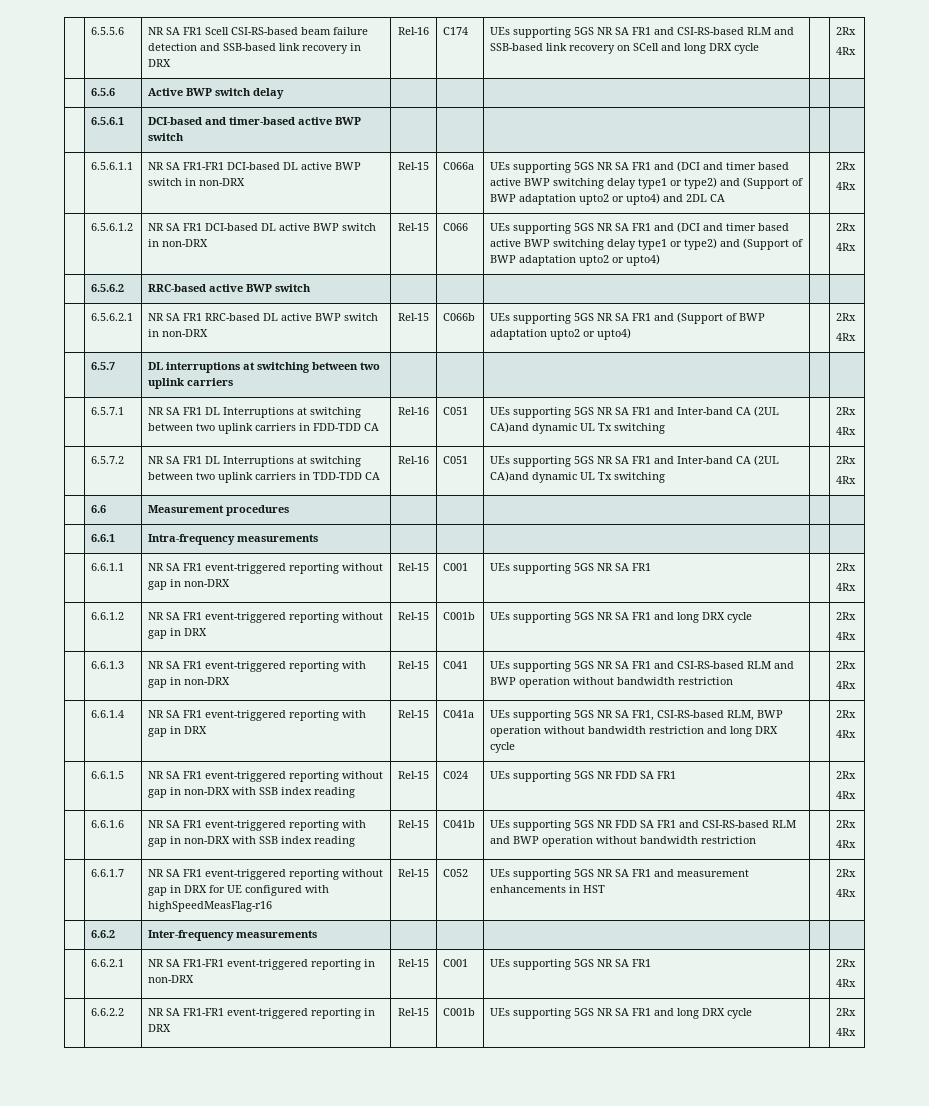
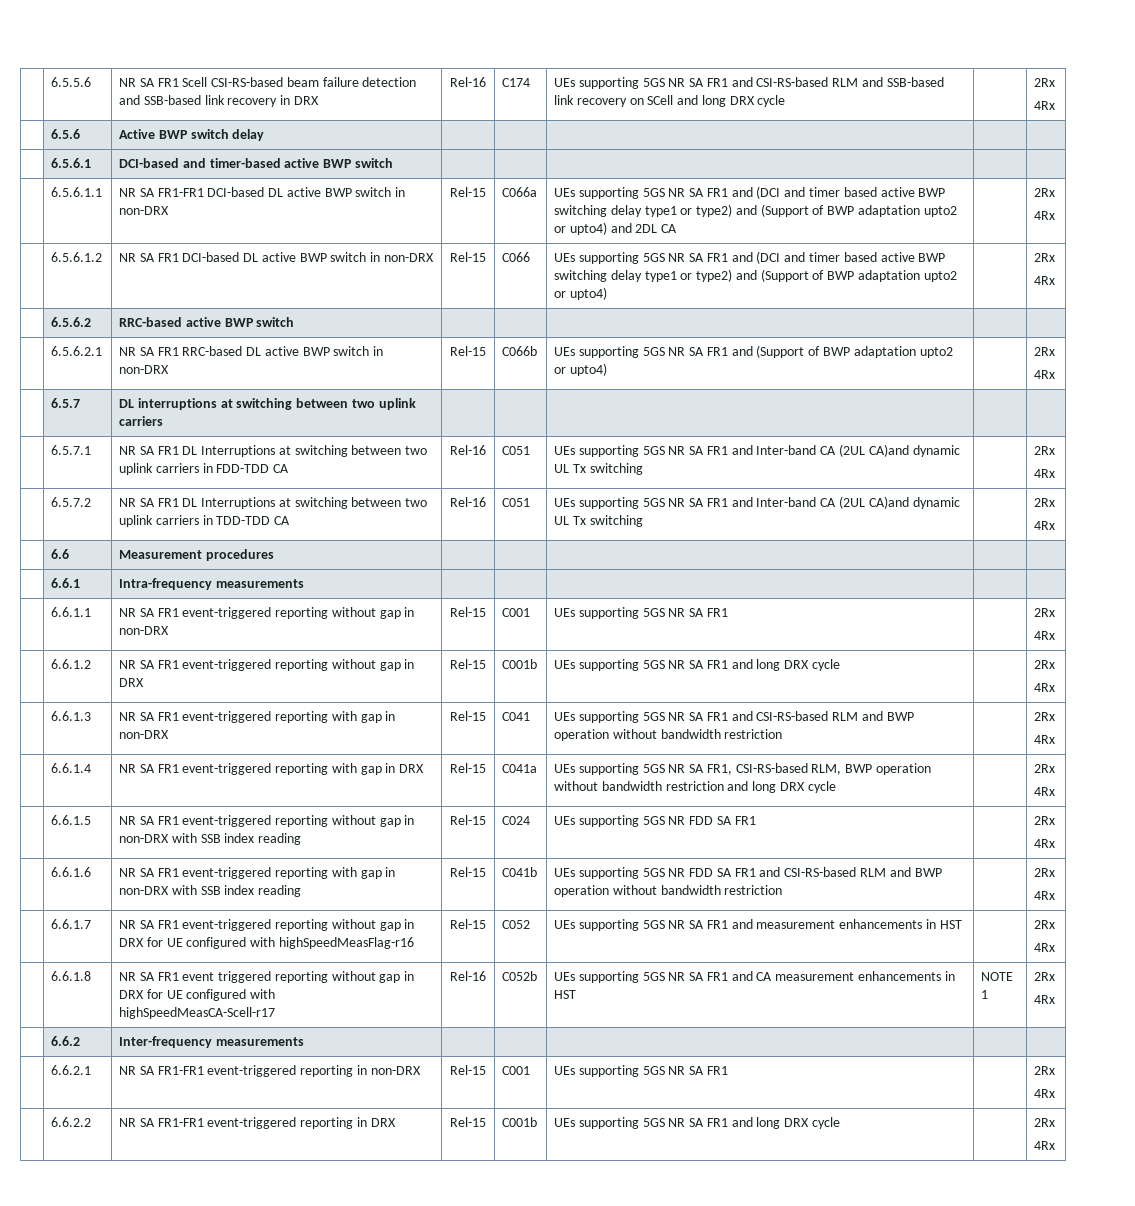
+ | 6.6.1.8 | NR SA FR1 event triggered reporting without gap in DRX for UE configured with highSpeedMeasCA-Scell-r17 | Rel-16 | C052b | UEs supporting 5GS NR SA FR1 and CA measurement enhancements in HST | NOTE 1 | 2Rx
+ 4Rx

